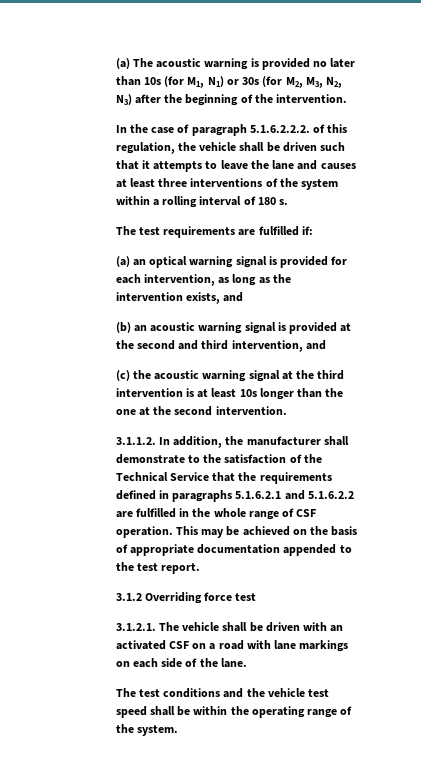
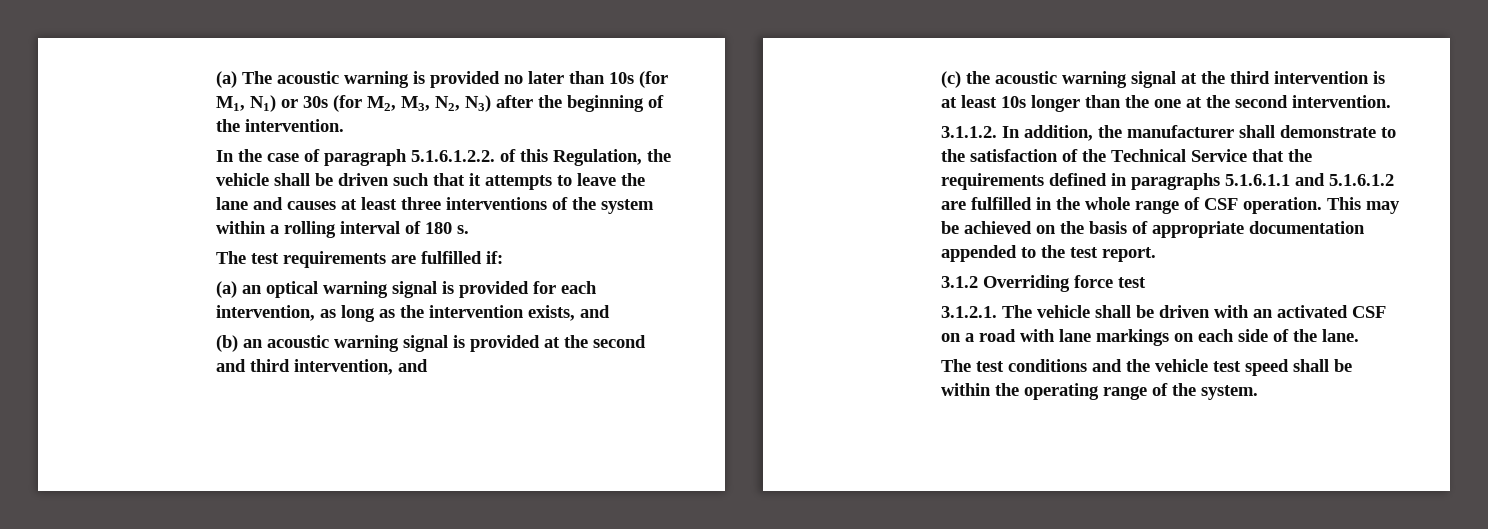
- In the case of paragraph 5.1.6.2.2.2. of this regulation, the vehicle shall be driven such that it attempts to leave the lane and causes at least three interventions of the system within a rolling interval of 180 s.
+ In the case of paragraph 5.1.6.1.2.2. of this Regulation, the vehicle shall be driven such that it attempts to leave the lane and causes at least three interventions of the system within a rolling interval of 180 s.
- 3.1.1.2. In addition, the manufacturer shall demonstrate to the satisfaction of the Technical Service that the requirements defined in paragraphs 5.1.6.2.1 and 5.1.6.2.2 are fulfilled in the whole range of CSF operation.
+ 3.1.1.2. In addition, the manufacturer shall demonstrate to the satisfaction of the Technical Service that the requirements defined in paragraphs 5.1.6.1.1 and 5.1.6.1.2 are fulfilled in the whole range of CSF operation.

